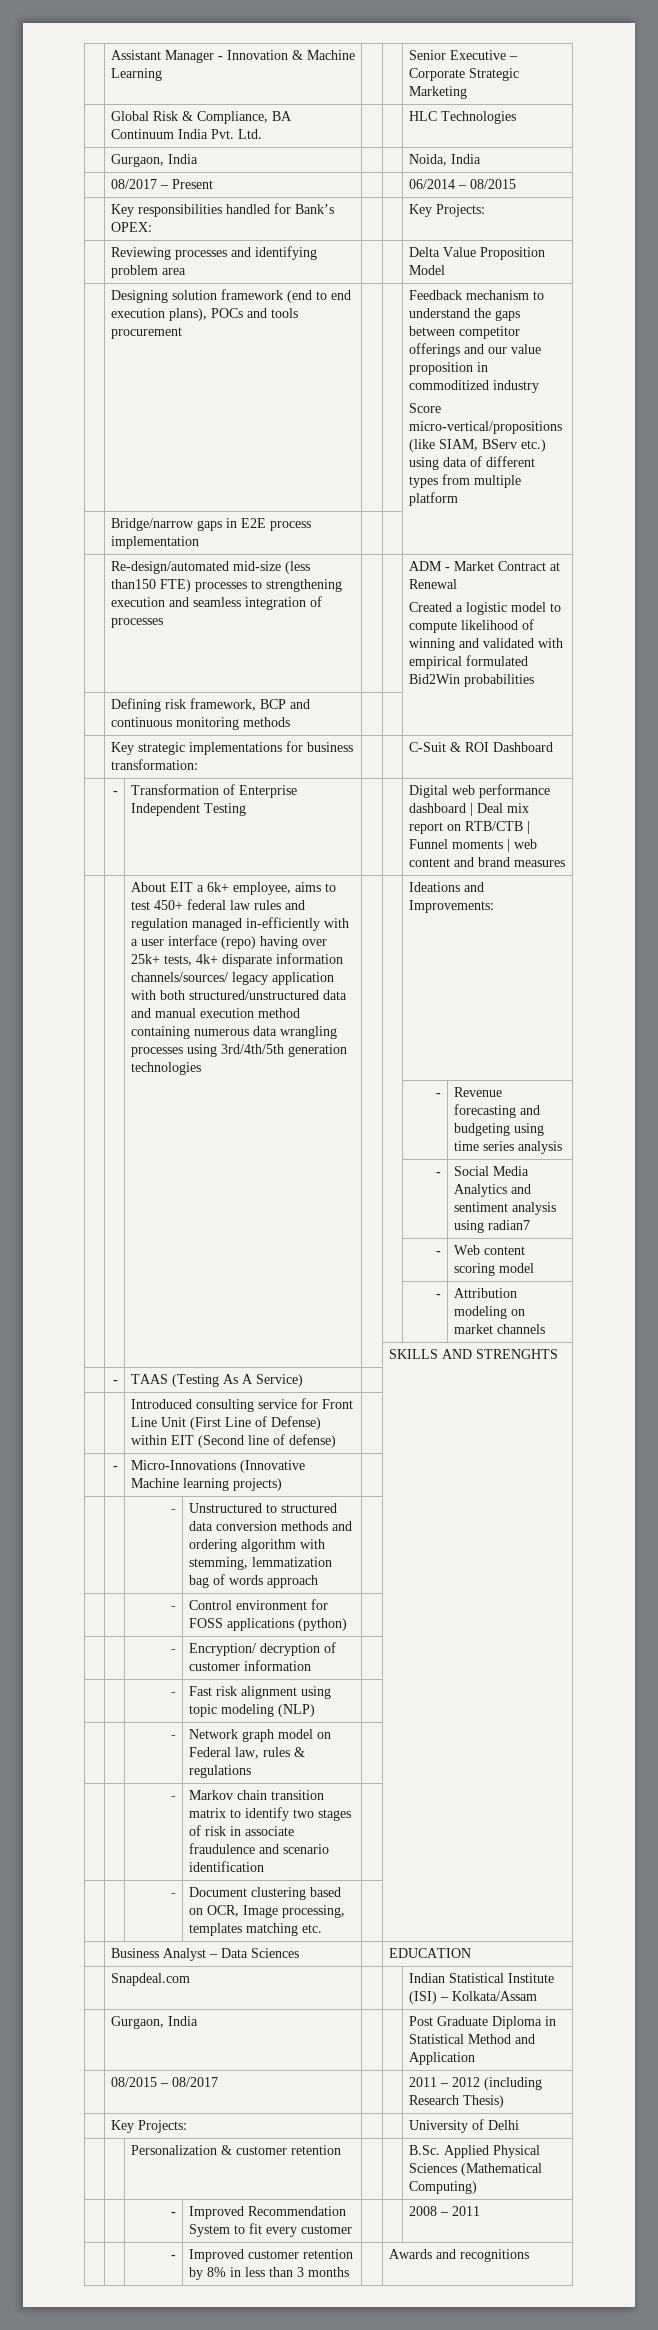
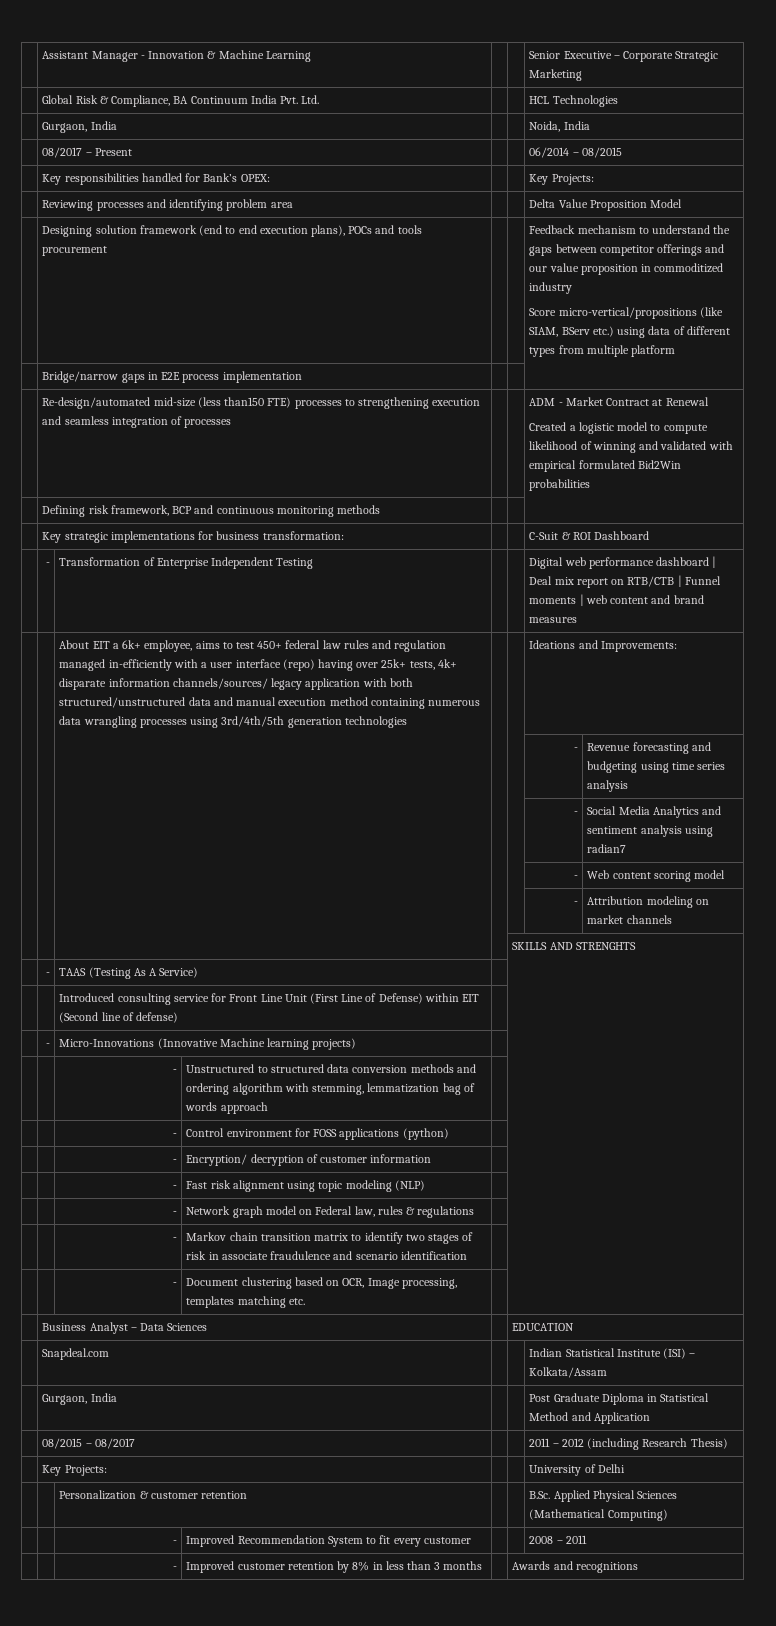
- | Global Risk & Compliance, BA Continuum India Pvt. Ltd. | | | HLC Technologies
+ | Global Risk & Compliance, BA Continuum India Pvt. Ltd. | | | HCL Technologies

